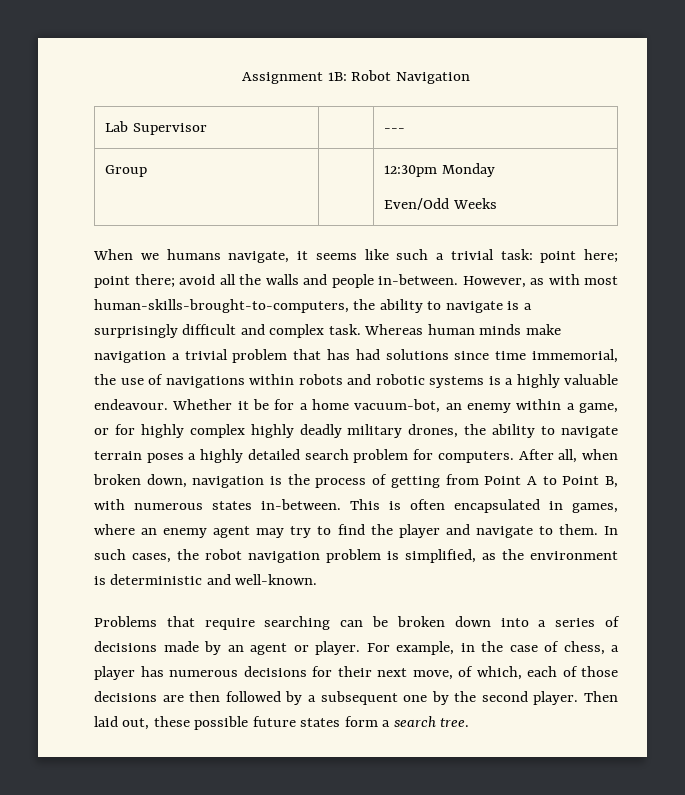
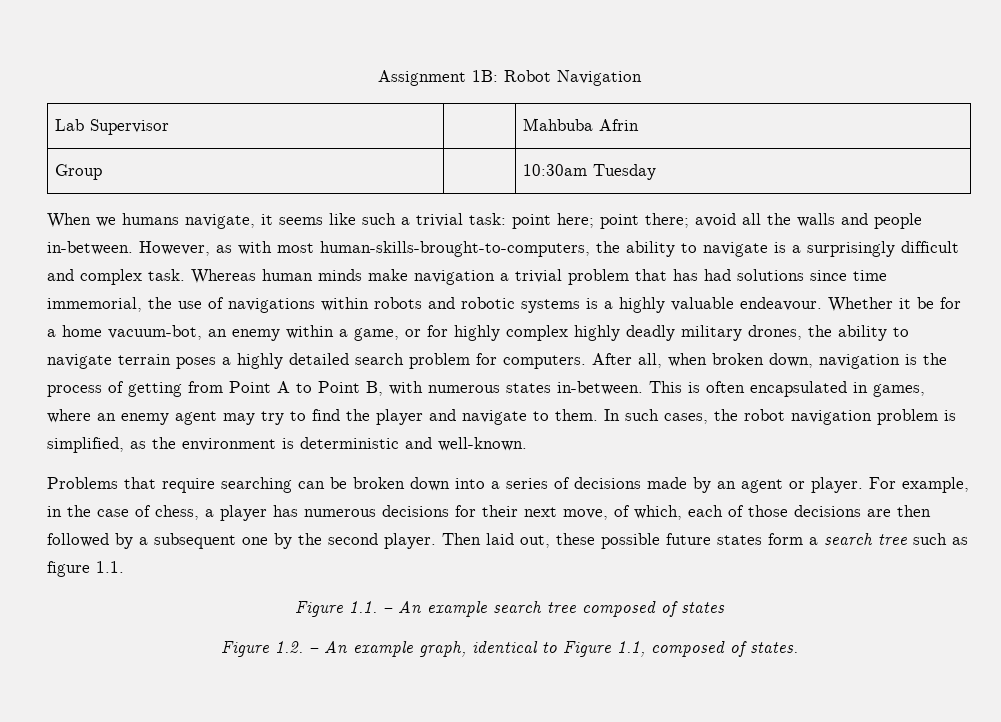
- Lab Supervisor | | ---
+ Lab Supervisor | | Mahbuba Afrin
- Group | | 12:30pm Monday
- Even/Odd Weeks
+ Group | | 10:30am Tuesday
- Then laid out, these possible future states form a search tree.
+ Then laid out, these possible future states form a search tree such as figure 1.1.
+ Figure 1.1. – An example search tree composed of states
+ Figure 1.2. – An example graph, identical to Figure 1.1, composed of states.

